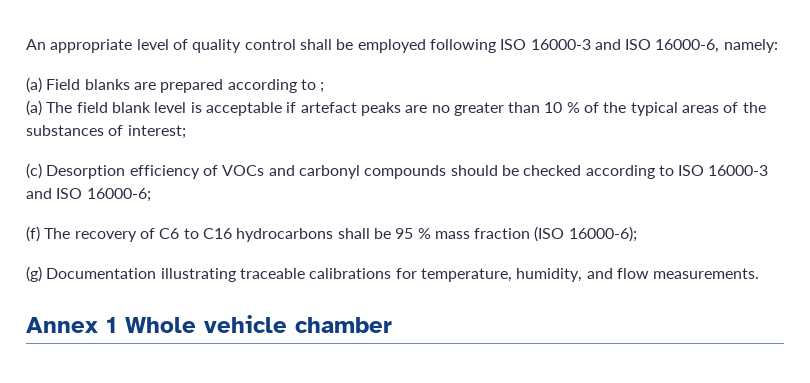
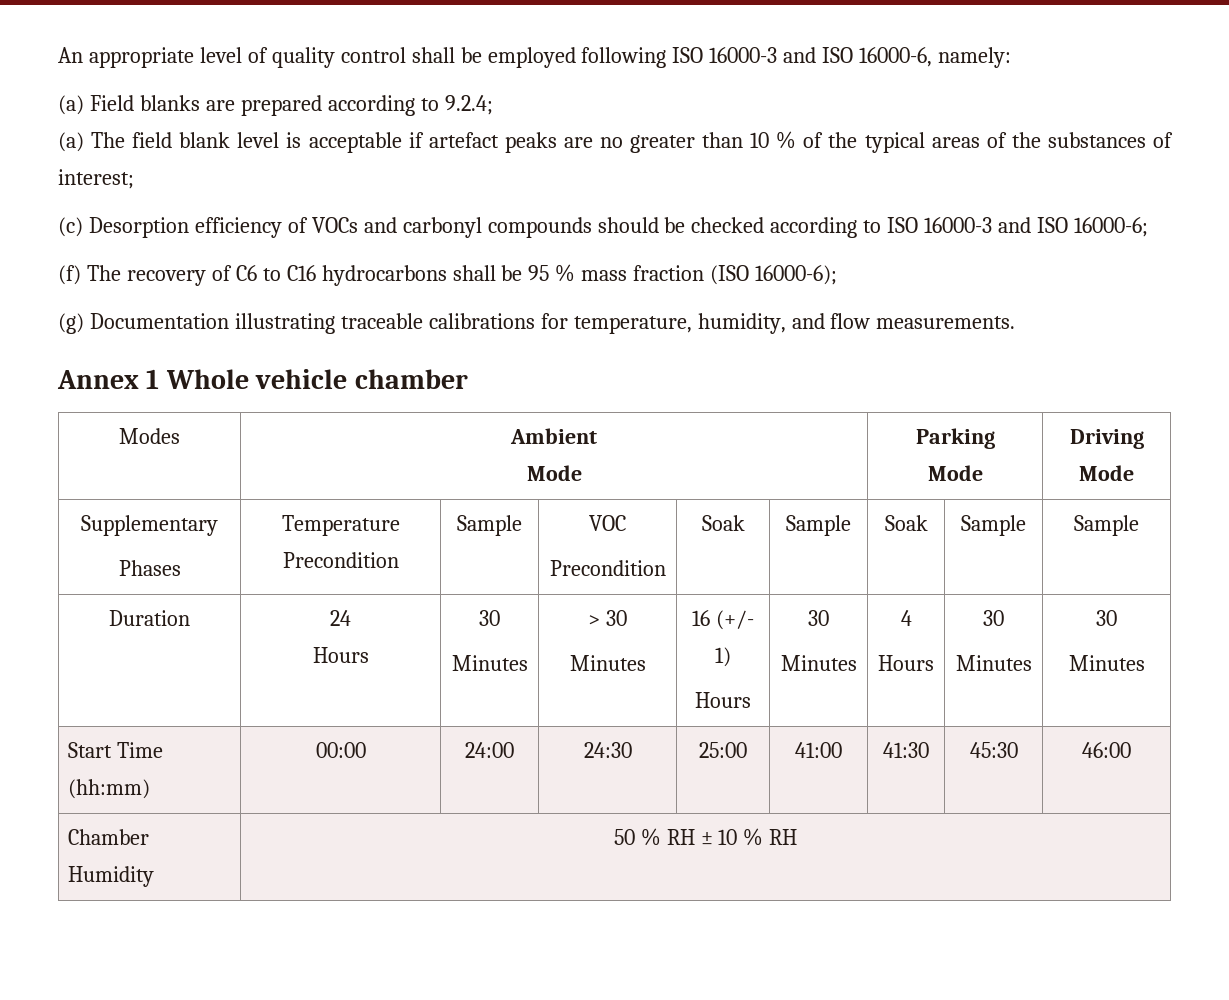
- (a) Field blanks are prepared according to ;
+ (a) Field blanks are prepared according to 9.2.4;
+ Modes | Ambient
+ Mode | Parking
+ Mode | Driving Mode
+ Supplementary
+ Phases | Temperature Precondition | Sample | VOC
+ Precondition | Soak | Sample | Soak | Sample | Sample
+ Duration | 24
+ Hours | 30
+ Minutes | > 30
+ Minutes | 16 (+/- 1)
+ Hours | 30
+ Minutes | 4
+ Hours | 30
+ Minutes | 30
+ Minutes
+ Start Time (hh:mm) | 00:00 | 24:00 | 24:30 | 25:00 | 41:00 | 41:30 | 45:30 | 46:00
+ Chamber Humidity | 50 % RH ± 10 % RH

